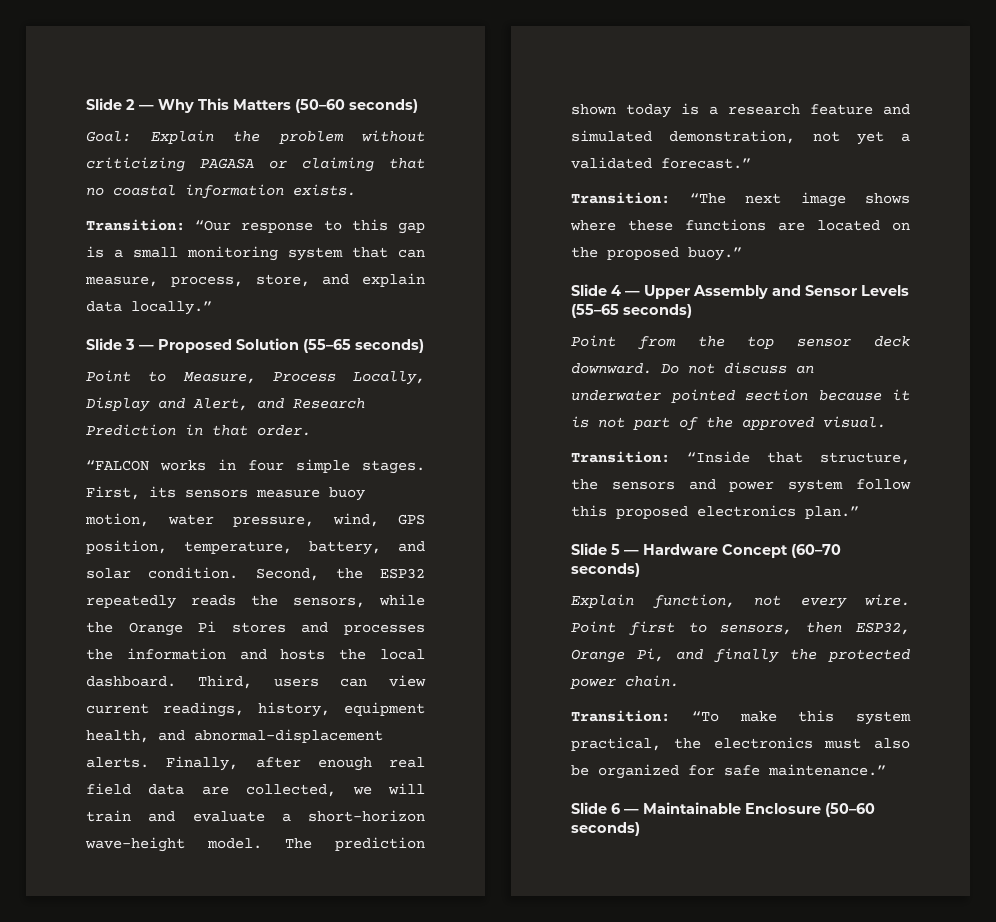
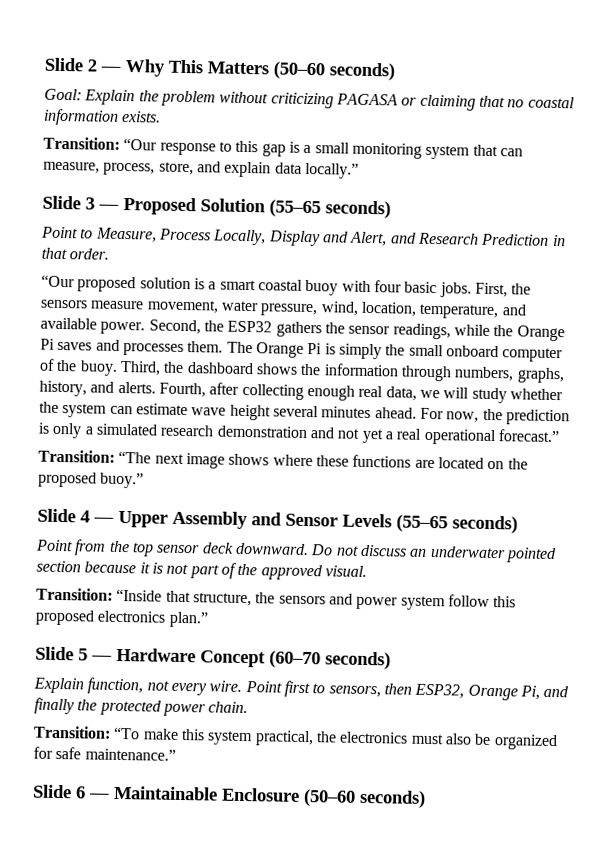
- “FALCON works in four simple stages. First, its sensors measure buoy motion, water pressure, wind, GPS position, temperature, battery, and solar condition. Second, the ESP32 repeatedly reads the sensors, while the Orange Pi stores and processes the information and hosts the local dashboard. Third, users can view current readings, history, equipment health, and abnormal-displacement alerts. Finally, after enough real field data are collected, we will train and evaluate a short-horizon wave-height model. The prediction shown today is a research feature and simulated demonstration, not yet a validated forecast.”
+ “Our proposed solution is a smart coastal buoy with four basic jobs. First, the sensors measure movement, water pressure, wind, location, temperature, and available power. Second, the ESP32 gathers the sensor readings, while the Orange Pi saves and processes them. The Orange Pi is simply the small onboard computer of the buoy. Third, the dashboard shows the information through numbers, graphs, history, and alerts. Fourth, after collecting enough real data, we will study whether the system can estimate wave height several minutes ahead. For now, the prediction is only a simulated research demonstration and not yet a real operational forecast.”

